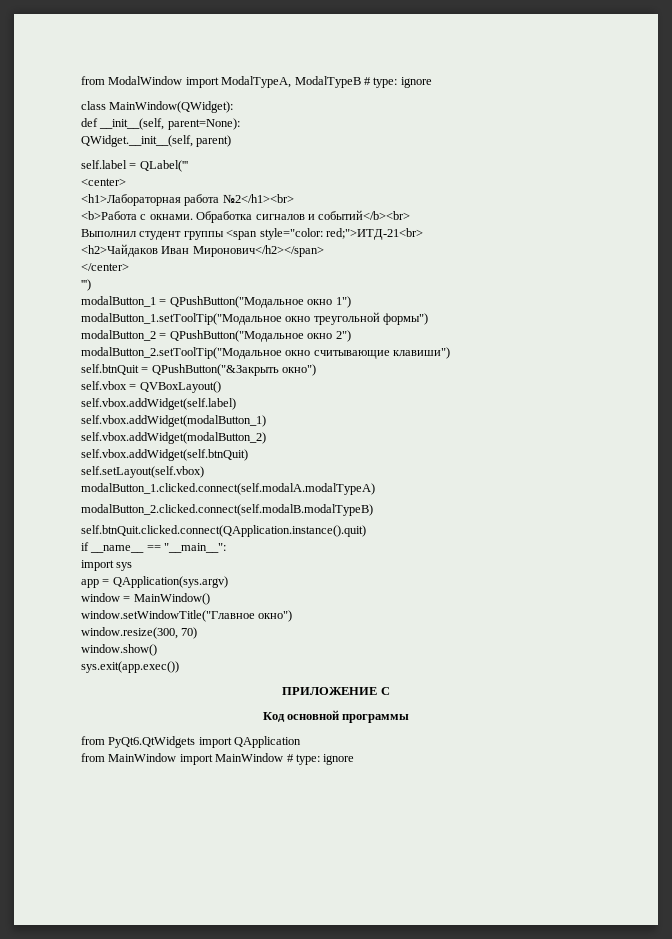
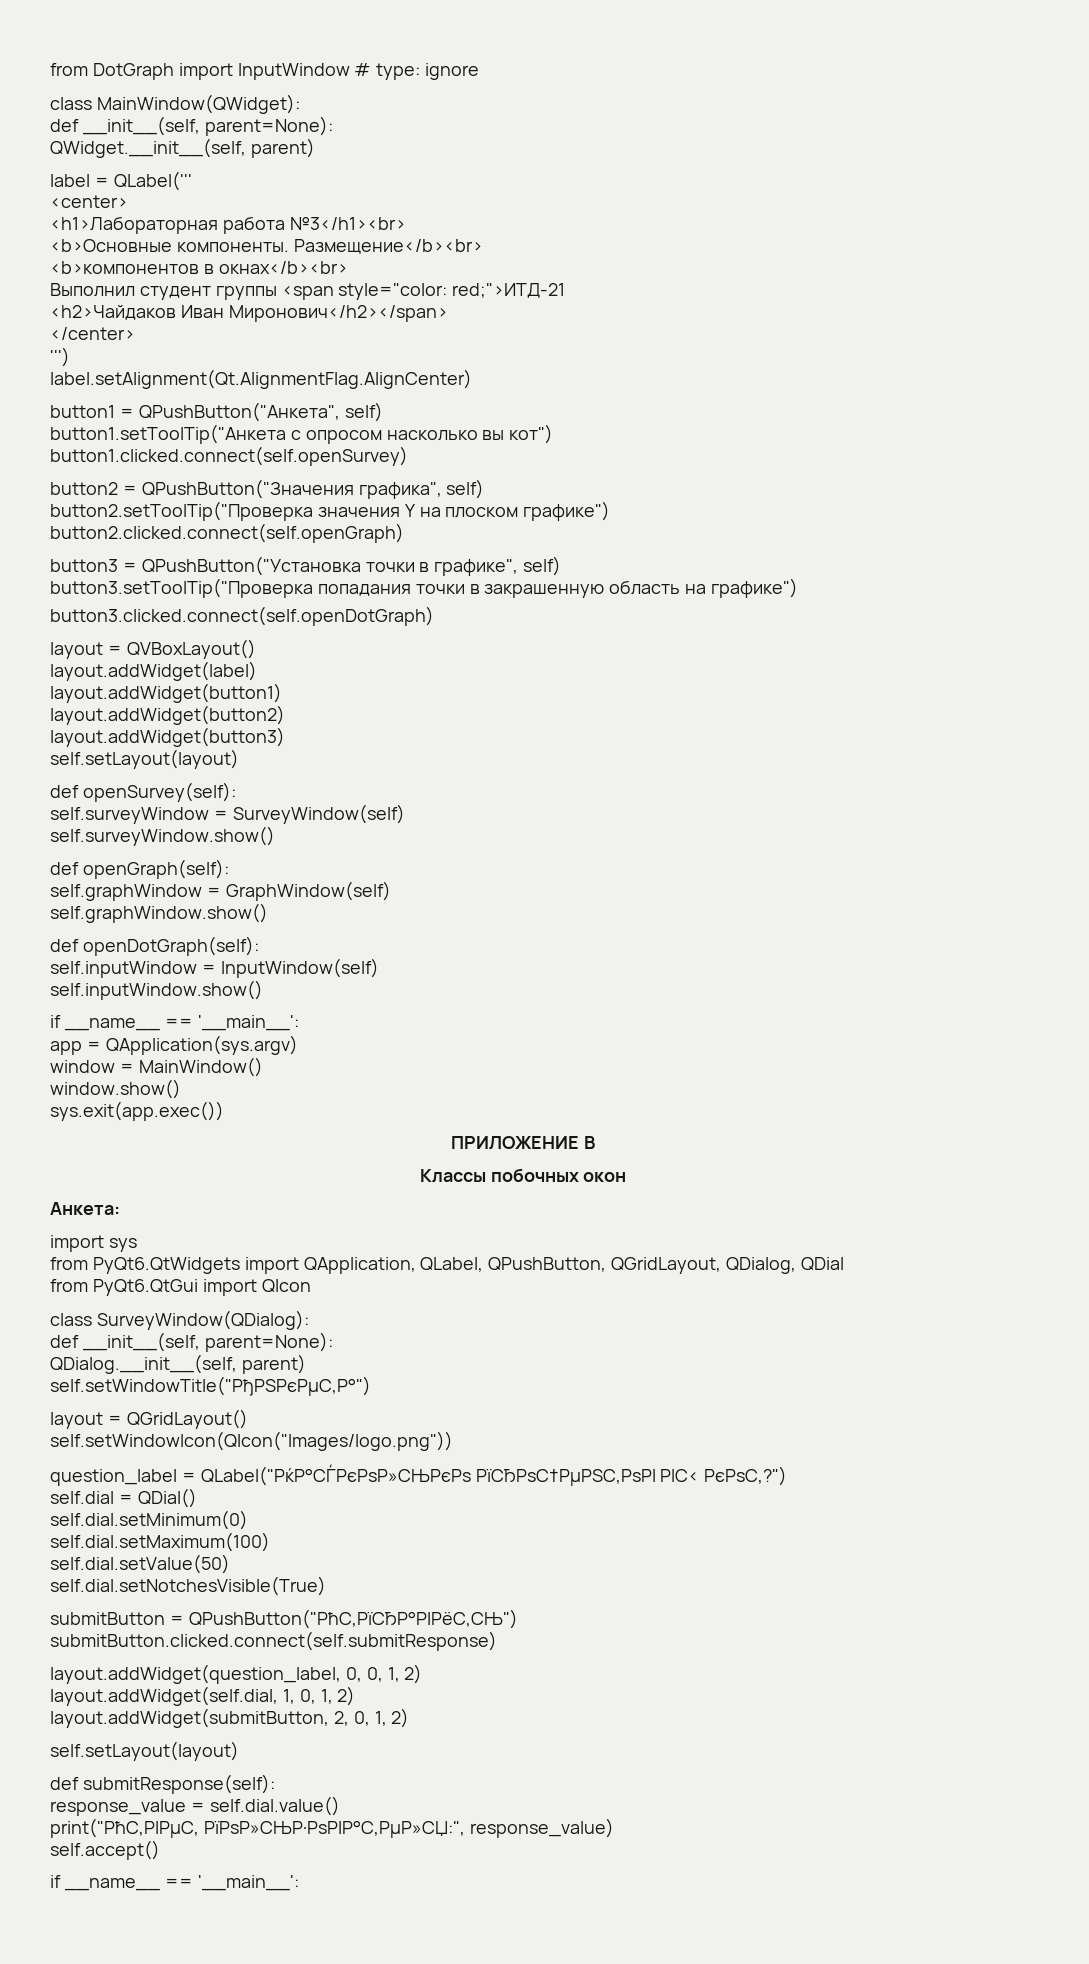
- from ModalWindow import ModalTypeA, ModalTypeB # type: ignore
+ from DotGraph import InputWindow # type: ignore
- self.label = QLabel('''
+ label = QLabel('''
- <h1>Лабораторная работа №2</h1><br>
- <b>Работа с окнами. Обработка сигналов и событий</b><br>
+ <h1>Лабораторная работа №3</h1><br>
+ <b>Основные компоненты. Размещение</b><br>
+ <b>компонентов в окнах</b><br>
- Выполнил студент группы <span style="color: red;">ИТД-21<br>
+ Выполнил студент группы <span style="color: red;">ИТД-21
- modalButton_1 = QPushButton("Модальное окно 1")
- modalButton_1.setToolTip("Модальное окно треугольной формы")
- modalButton_2 = QPushButton("Модальное окно 2")
- modalButton_2.setToolTip("Модальное окно считывающие клавиши")
- self.btnQuit = QPushButton("&Закрыть окно")
- self.vbox = QVBoxLayout()
- self.vbox.addWidget(self.label)
- self.vbox.addWidget(modalButton_1)
- self.vbox.addWidget(modalButton_2)
- self.vbox.addWidget(self.btnQuit)
- self.setLayout(self.vbox)
- modalButton_1.clicked.connect(self.modalA.modalTypeA)
- modalButton_2.clicked.connect(self.modalB.modalTypeB)
- self.btnQuit.clicked.connect(QApplication.instance().quit)
- if __name__ == "__main__":
- import sys
+ label.setAlignment(Qt.AlignmentFlag.AlignCenter)
+ button1 = QPushButton("Анкета", self)
+ button1.setToolTip("Анкета с опросом насколько вы кот")
+ button1.clicked.connect(self.openSurvey)
+ button2 = QPushButton("Значения графика", self)
+ button2.setToolTip("Проверка значения Y на плоском графике")
+ button2.clicked.connect(self.openGraph)
+ button3 = QPushButton("Установка точки в графике", self)
+ button3.setToolTip("Проверка попадания точки в закрашенную область на графике")
+ button3.clicked.connect(self.openDotGraph)
+ layout = QVBoxLayout()
+ layout.addWidget(label)
+ layout.addWidget(button1)
+ layout.addWidget(button2)
+ layout.addWidget(button3)
+ self.setLayout(layout)
+ def openSurvey(self):
+ self.surveyWindow = SurveyWindow(self)
+ self.surveyWindow.show()
+ def openGraph(self):
+ self.graphWindow = GraphWindow(self)
+ self.graphWindow.show()
+ def openDotGraph(self):
+ self.inputWindow = InputWindow(self)
+ self.inputWindow.show()
+ if __name__ == '__main__':
- window.setWindowTitle("Главное окно")
- window.resize(300, 70)
- ПРИЛОЖЕНИЕ C
- Код основной программы
- from PyQt6.QtWidgets import QApplication
- from MainWindow import MainWindow # type: ignore
+ ПРИЛОЖЕНИЕ B
+ Классы побочных окон
+ Анкета:
+ import sys
+ from PyQt6.QtWidgets import QApplication, QLabel, QPushButton, QGridLayout, QDialog, QDial
+ from PyQt6.QtGui import QIcon
+ class SurveyWindow(QDialog):
+ def __init__(self, parent=None):
+ QDialog.__init__(self, parent)
+ self.setWindowTitle("РђРЅРєРµС‚Р°")
+ layout = QGridLayout()
+ self.setWindowIcon(QIcon("Images/logo.png"))
+ question_label = QLabel("РќР°СЃРєРѕР»СЊРєРѕ РїСЂРѕС†РµРЅС‚РѕРІ РІС‹ РєРѕС‚?")
+ self.dial = QDial()
+ self.dial.setMinimum(0)
+ self.dial.setMaximum(100)
+ self.dial.setValue(50)
+ self.dial.setNotchesVisible(True)
+ submitButton = QPushButton("РћС‚РїСЂР°РІРёС‚СЊ")
+ submitButton.clicked.connect(self.submitResponse)
+ layout.addWidget(question_label, 0, 0, 1, 2)
+ layout.addWidget(self.dial, 1, 0, 1, 2)
+ layout.addWidget(submitButton, 2, 0, 1, 2)
+ self.setLayout(layout)
+ def submitResponse(self):
+ response_value = self.dial.value()
+ print("РћС‚РІРµС‚ РїРѕР»СЊР·РѕРІР°С‚РµР»СЏ:", response_value)
+ self.accept()
+ if __name__ == '__main__':

